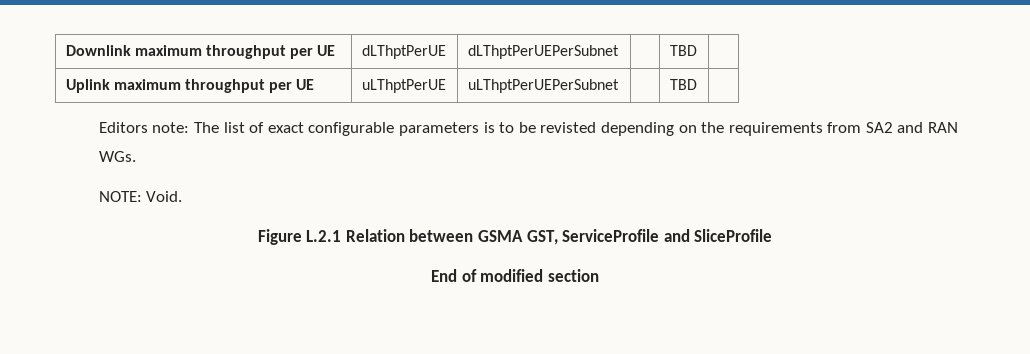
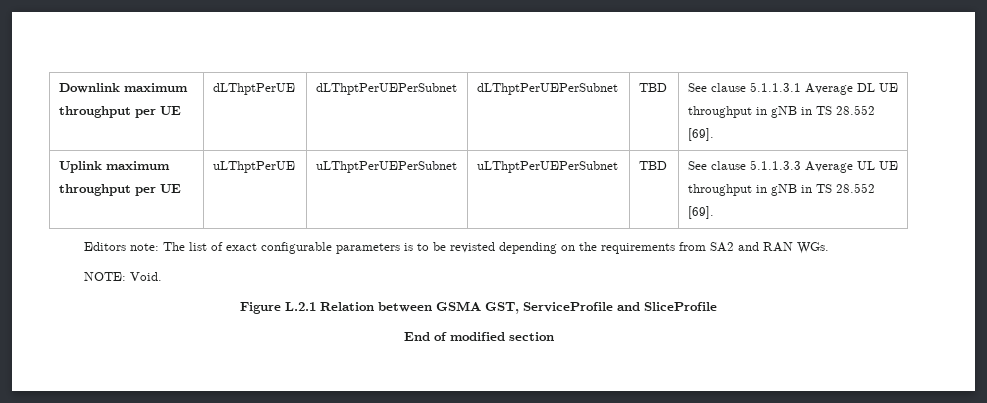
- Downlink maximum throughput per UE | dLThptPerUE | dLThptPerUEPerSubnet | | TBD |
+ Downlink maximum throughput per UE | dLThptPerUE | dLThptPerUEPerSubnet | dLThptPerUEPerSubnet | TBD | See clause 5.1.1.3.1 Average DL UE throughput in gNB in TS 28.552 [69].
- Uplink maximum throughput per UE | uLThptPerUE | uLThptPerUEPerSubnet | | TBD |
+ Uplink maximum throughput per UE | uLThptPerUE | uLThptPerUEPerSubnet | uLThptPerUEPerSubnet | TBD | See clause 5.1.1.3.3 Average UL UE throughput in gNB in TS 28.552 [69].

